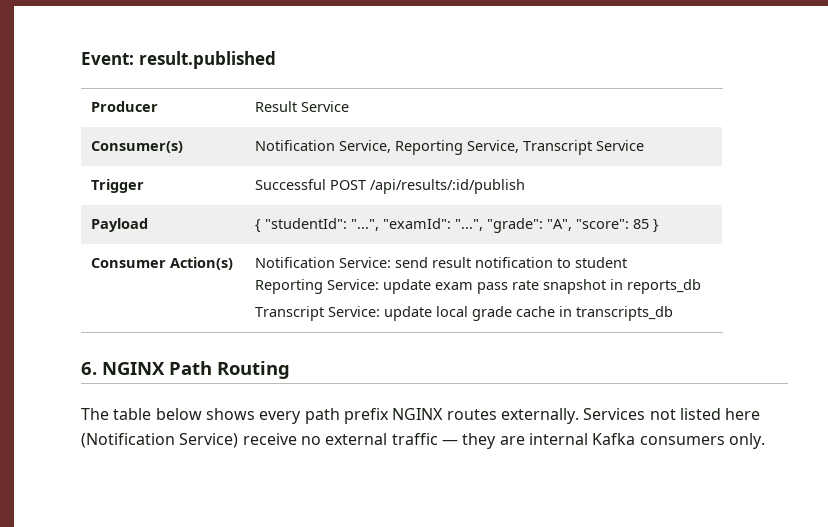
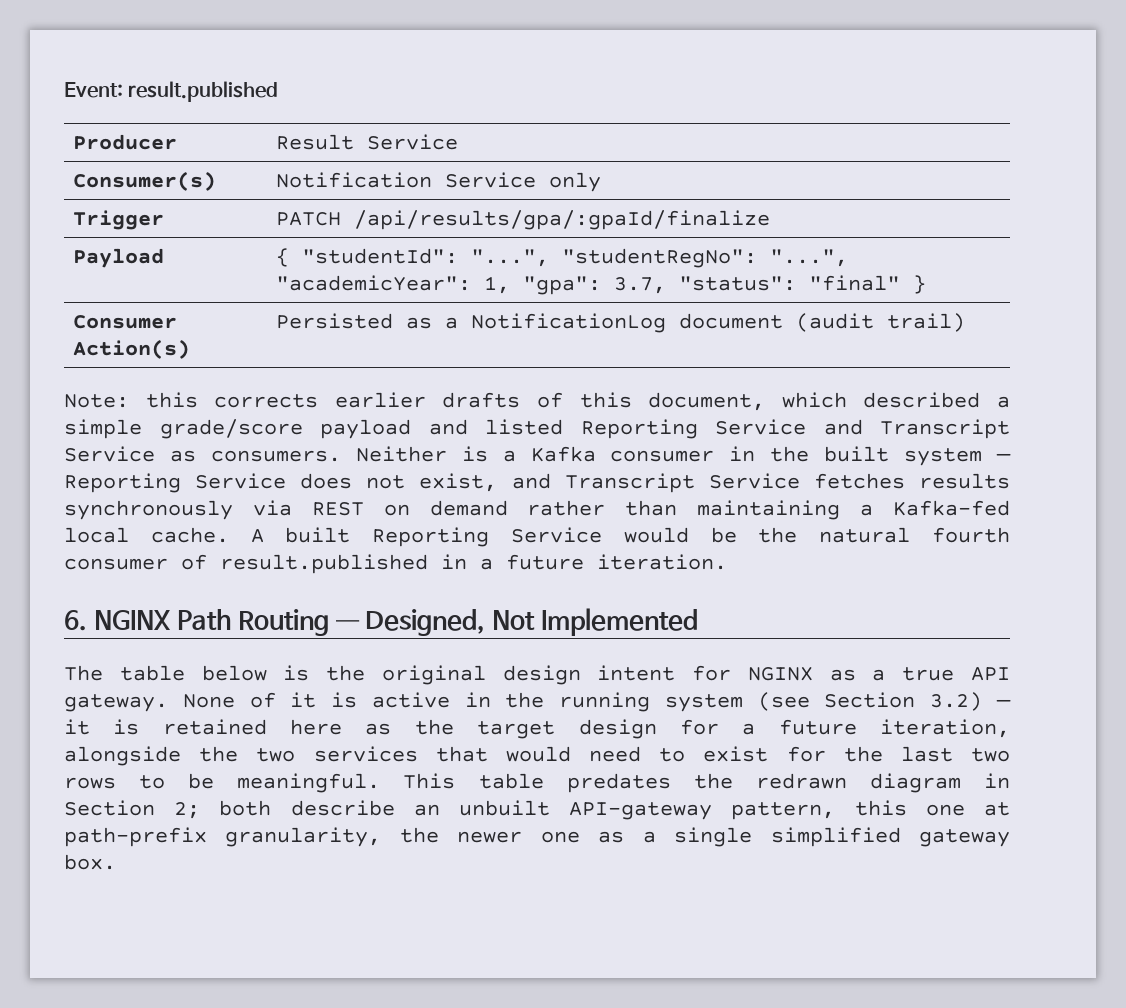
- Consumer(s) | Notification Service, Reporting Service, Transcript Service
+ Consumer(s) | Notification Service only
- Trigger | Successful POST /api/results/:id/publish
+ Trigger | PATCH /api/results/gpa/:gpaId/finalize
- Payload | { "studentId": "...", "examId": "...", "grade": "A", "score": 85 }
- Consumer Action(s) | Notification Service: send result notification to student
- Reporting Service: update exam pass rate snapshot in reports_db
- Transcript Service: update local grade cache in transcripts_db
+ Payload | { "studentId": "...", "studentRegNo": "...", "academicYear": 1, "gpa": 3.7, "status": "final" }
+ Consumer Action(s) | Persisted as a NotificationLog document (audit trail)
+ Note: this corrects earlier drafts of this document, which described a simple grade/score payload and listed Reporting Service and Transcript Service as consumers. Neither is a Kafka consumer in the built system — Reporting Service does not exist, and Transcript Service fetches results synchronously via REST on demand rather than maintaining a Kafka-fed local cache. A built Reporting Service would be the natural fourth consumer of result.published in a future iteration.
- 6. NGINX Path Routing
+ 6. NGINX Path Routing — Designed, Not Implemented
- The table below shows every path prefix NGINX routes externally. Services not listed here (Notification Service) receive no external traffic — they are internal Kafka consumers only.
+ The table below is the original design intent for NGINX as a true API gateway. None of it is active in the running system (see Section 3.2) — it is retained here as the target design for a future iteration, alongside the two services that would need to exist for the last two rows to be meaningful. This table predates the redrawn diagram in Section 2; both describe an unbuilt API-gateway pattern, this one at path-prefix granularity, the newer one as a single simplified gateway box.

